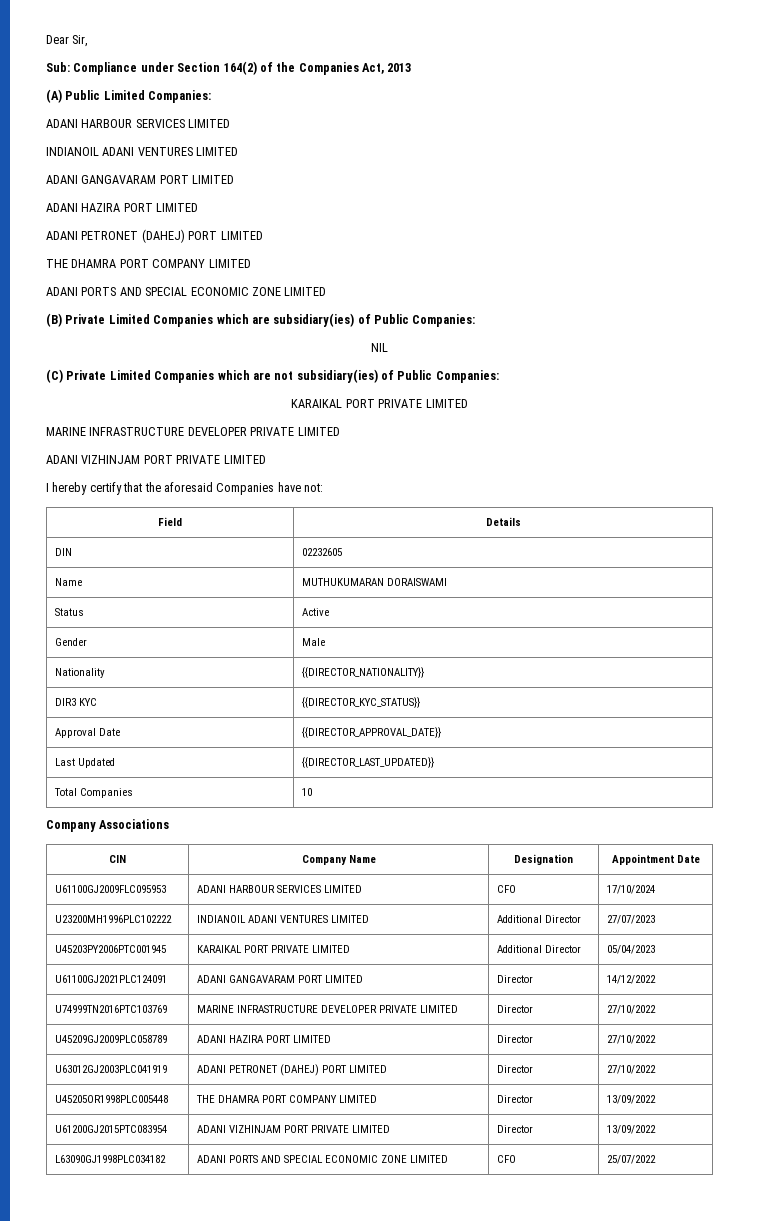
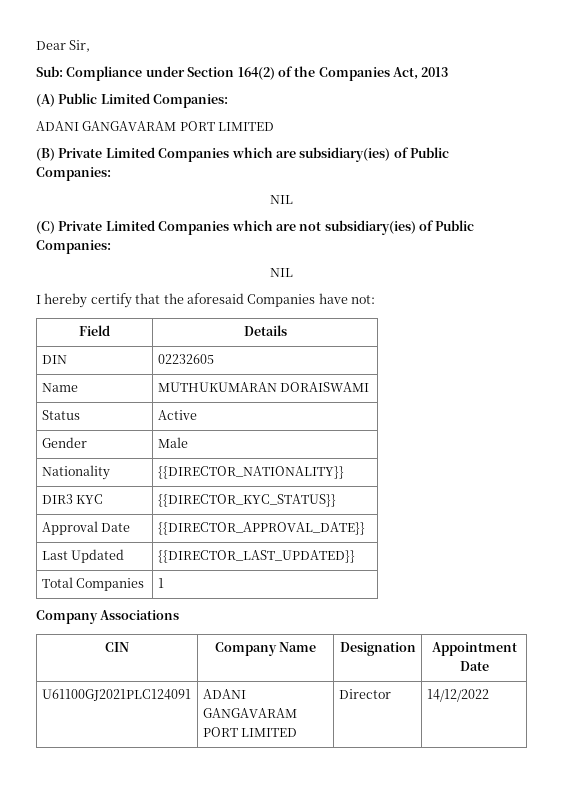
  (A) Public Limited Companies:
- ADANI HARBOUR SERVICES LIMITED
- INDIANOIL ADANI VENTURES LIMITED
  ADANI GANGAVARAM PORT LIMITED
- ADANI HAZIRA PORT LIMITED
- ADANI PETRONET (DAHEJ) PORT LIMITED
- THE DHAMRA PORT COMPANY LIMITED
- ADANI PORTS AND SPECIAL ECONOMIC ZONE LIMITED
  (C) Private Limited Companies which are not subsidiary(ies) of Public Companies:
- KARAIKAL PORT PRIVATE LIMITED
- MARINE INFRASTRUCTURE DEVELOPER PRIVATE LIMITED
- ADANI VIZHINJAM PORT PRIVATE LIMITED
+ NIL
- Total Companies | 10
+ Total Companies | 1
- U61100GJ2009FLC095953 | ADANI HARBOUR SERVICES LIMITED | CFO | 17/10/2024
- U23200MH1996PLC102222 | INDIANOIL ADANI VENTURES LIMITED | Additional Director | 27/07/2023
- U45203PY2006PTC001945 | KARAIKAL PORT PRIVATE LIMITED | Additional Director | 05/04/2023
- U74999TN2016PTC103769 | MARINE INFRASTRUCTURE DEVELOPER PRIVATE LIMITED | Director | 27/10/2022
- U45209GJ2009PLC058789 | ADANI HAZIRA PORT LIMITED | Director | 27/10/2022
- U63012GJ2003PLC041919 | ADANI PETRONET (DAHEJ) PORT LIMITED | Director | 27/10/2022
- U45205OR1998PLC005448 | THE DHAMRA PORT COMPANY LIMITED | Director | 13/09/2022
- U61200GJ2015PTC083954 | ADANI VIZHINJAM PORT PRIVATE LIMITED | Director | 13/09/2022
- L63090GJ1998PLC034182 | ADANI PORTS AND SPECIAL ECONOMIC ZONE LIMITED | CFO | 25/07/2022

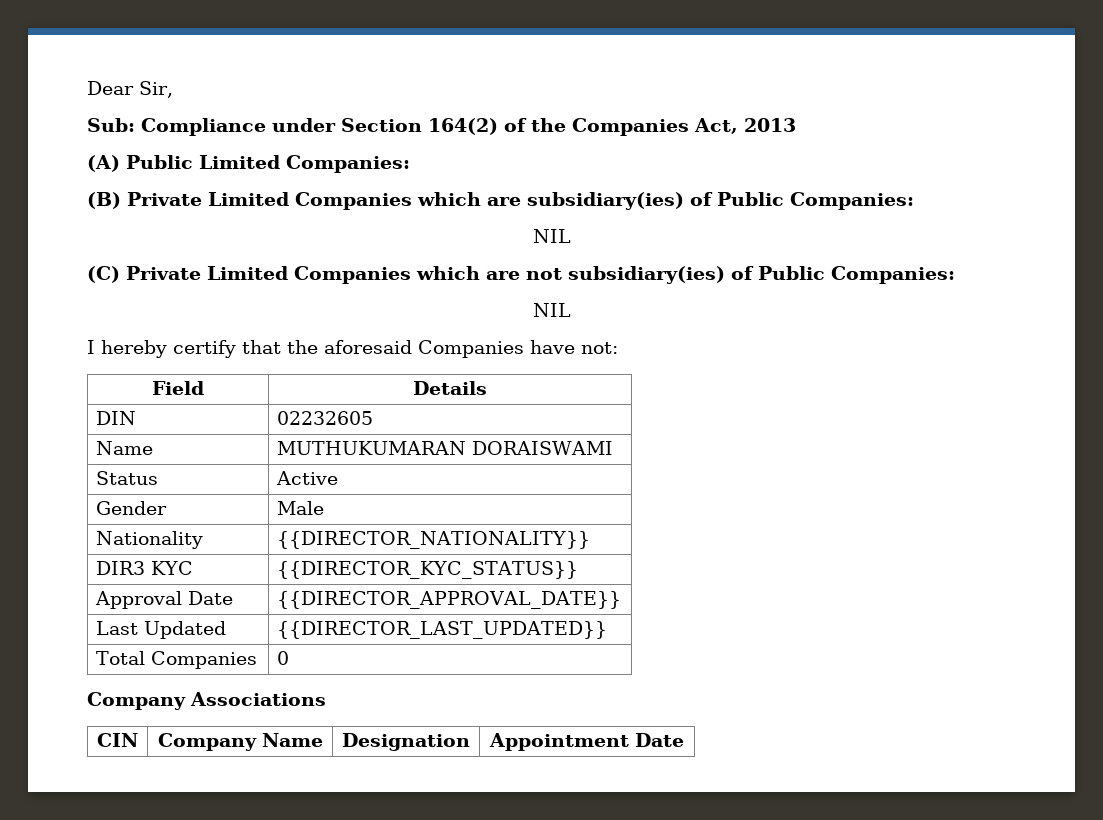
  (A) Public Limited Companies:
- ADANI GANGAVARAM PORT LIMITED
- Total Companies | 1
+ Total Companies | 0
- U61100GJ2021PLC124091 | ADANI GANGAVARAM PORT LIMITED | Director | 14/12/2022

